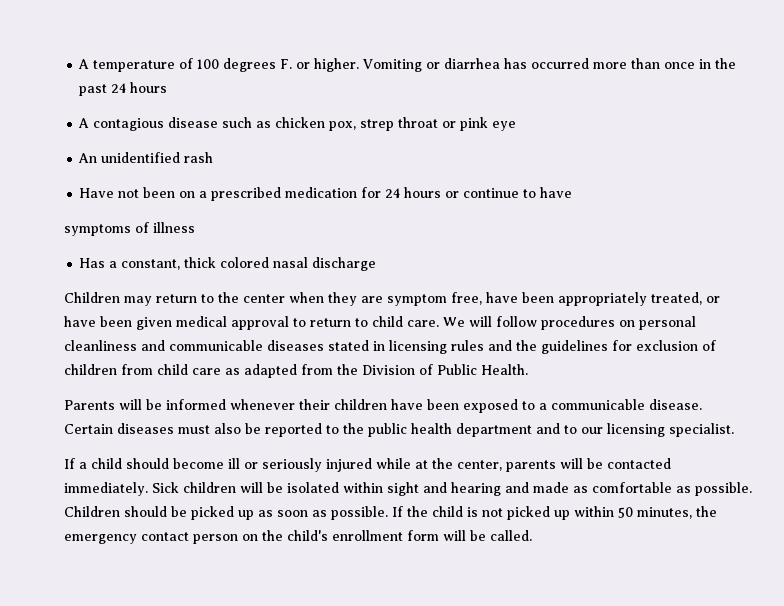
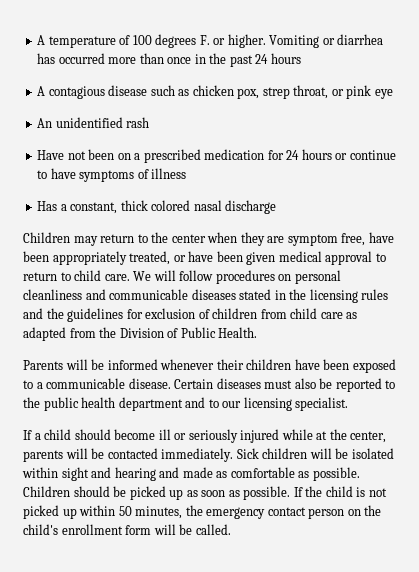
- A contagious disease such as chicken pox, strep throat or pink eye
+ A contagious disease such as chicken pox, strep throat, or pink eye
- Have not been on a prescribed medication for 24 hours or continue to have
- symptoms of illness
+ Have not been on a prescribed medication for 24 hours or continue to have symptoms of illness
- We will follow procedures on personal cleanliness and communicable diseases stated in licensing rules and the guidelines for exclusion of children from child care as adapted from the Division of Public Health.
+ We will follow procedures on personal cleanliness and communicable diseases stated in the licensing rules and the guidelines for exclusion of children from child care as adapted from the Division of Public Health.

